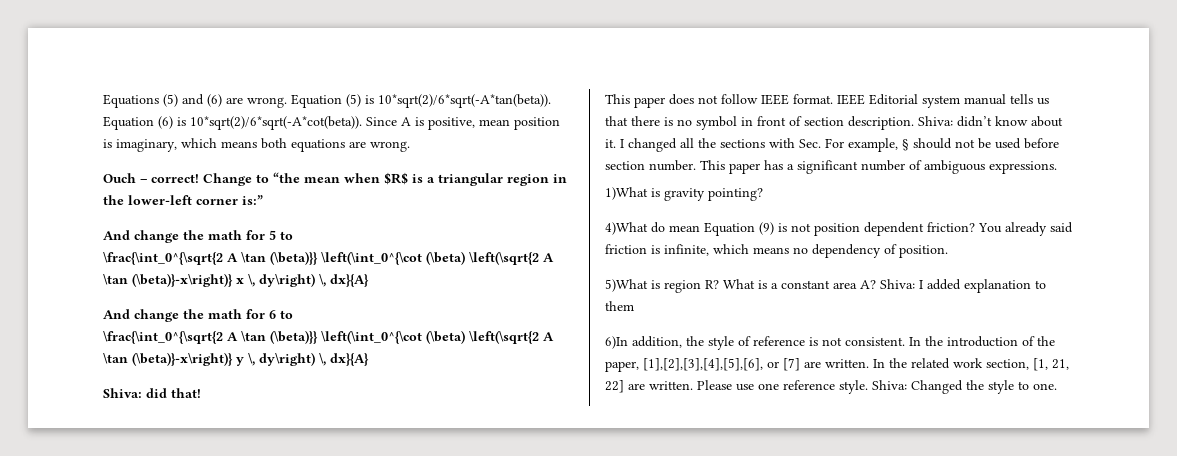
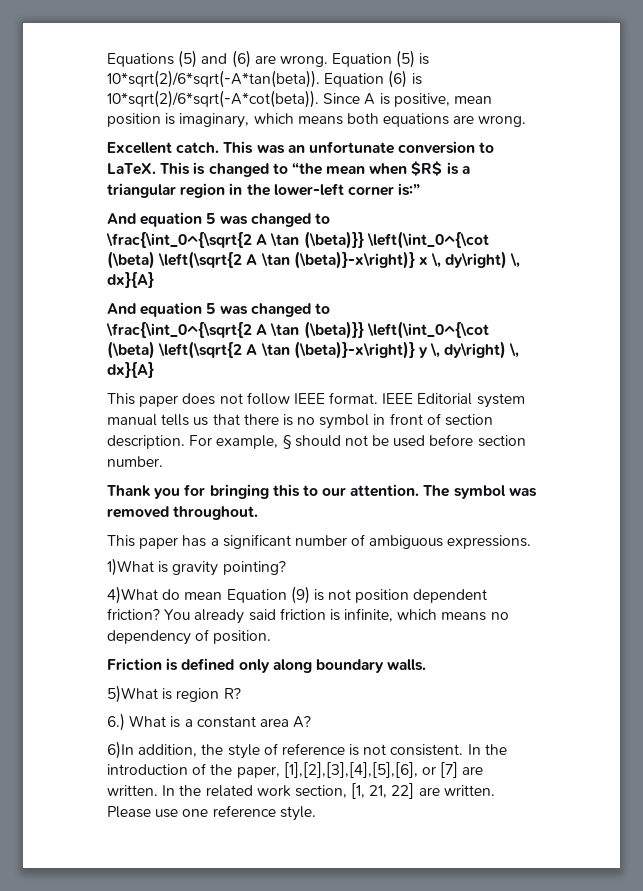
- Ouch – correct! Change to “the mean when $R$ is a triangular region in the lower-left corner is:”
- And change the math for 5 to
+ Excellent catch. This was an unfortunate conversion to LaTeX. This is changed to “the mean when $R$ is a triangular region in the lower-left corner is:”
+ And equation 5 was changed to
  \frac{\int_0^{\sqrt{2 A \tan (\beta)}} \left(\int_0^{\cot (\beta) \left(\sqrt{2 A \tan (\beta)}-x\right)} x \, dy\right) \, dx}{A}
- And change the math for 6 to
+ And equation 5 was changed to
- Shiva: did that!
- Shiva: didn’t know about it. I changed all the sections with Sec. For example, § should not be used before section number. This paper has a significant number of ambiguous expressions.
+ For example, § should not be used before section number.
+ Thank you for bringing this to our attention. The symbol was removed throughout.
+ This paper has a significant number of ambiguous expressions.
+ Friction is defined only along boundary walls.
- 5)What is region R? What is a constant area A? Shiva: I added explanation to them
+ 5)What is region R?
+ 6.) What is a constant area A?
- Shiva: Changed the style to one.

